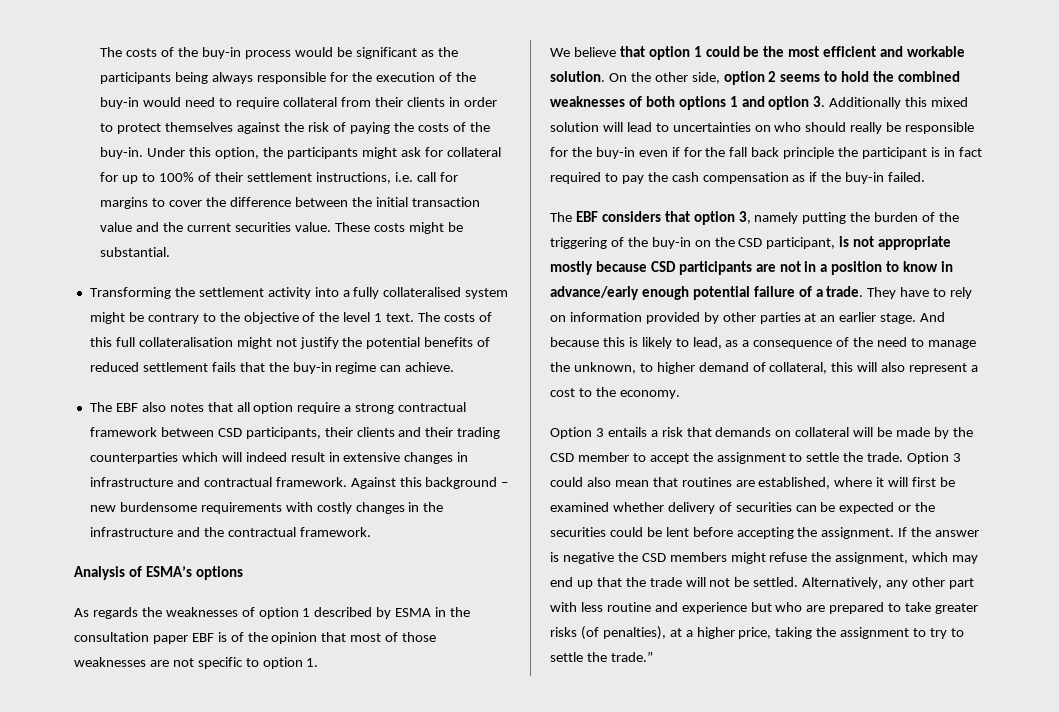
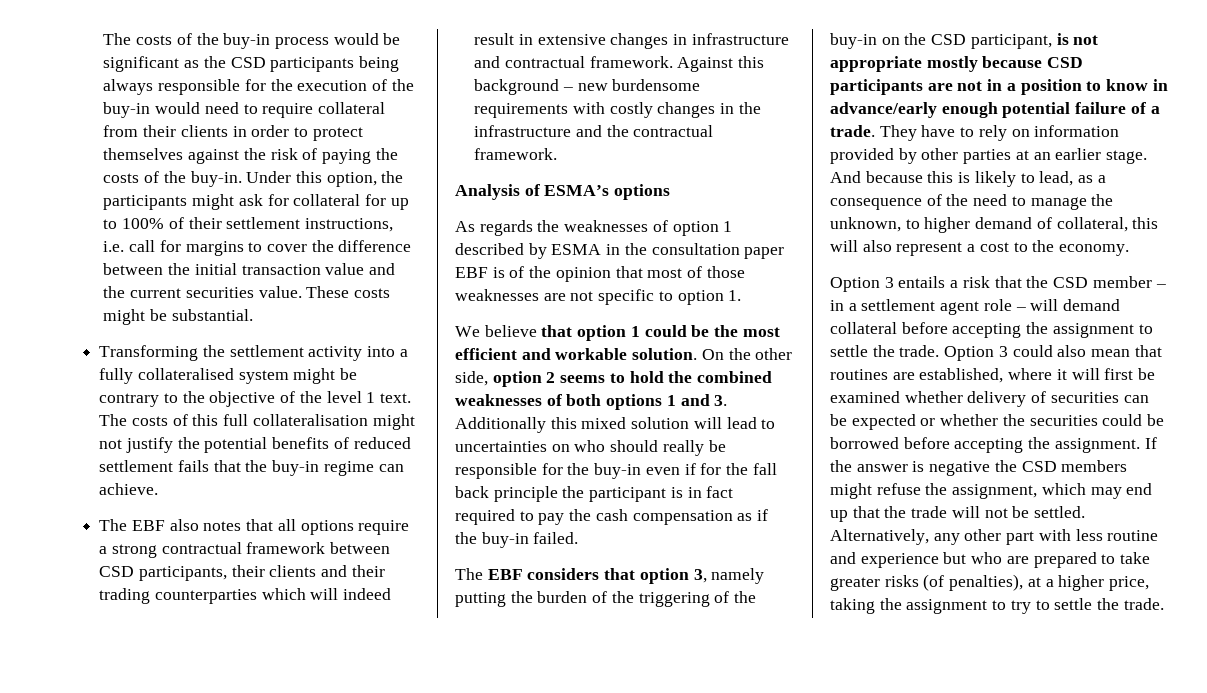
- The costs of the buy-in process would be significant as the participants being always responsible for the execution of the buy-in would need to require collateral from their clients in order to protect themselves against the risk of paying the costs of the buy-in.
+ The costs of the buy-in process would be significant as the CSD participants being always responsible for the execution of the buy-in would need to require collateral from their clients in order to protect themselves against the risk of paying the costs of the buy-in.
- The EBF also notes that all option require a strong contractual framework between CSD participants, their clients and their trading counterparties which will indeed result in extensive changes in infrastructure and contractual framework.
+ The EBF also notes that all options require a strong contractual framework between CSD participants, their clients and their trading counterparties which will indeed result in extensive changes in infrastructure and contractual framework.
- On the other side, option 2 seems to hold the combined weaknesses of both options 1 and option 3. Additionally this mixed solution will lead to uncertainties on who should really be responsible for the buy-in even if for the fall back principle the participant is in fact required to pay the cash compensation as if the buy-in failed.
+ On the other side, option 2 seems to hold the combined weaknesses of both options 1 and 3. Additionally this mixed solution will lead to uncertainties on who should really be responsible for the buy-in even if for the fall back principle the participant is in fact required to pay the cash compensation as if the buy-in failed.
- Option 3 entails a risk that demands on collateral will be made by the CSD member to accept the assignment to settle the trade.
+ Option 3 entails a risk that the CSD member – in a settlement agent role – will demand collateral before accepting the assignment to settle the trade.
- Option 3 could also mean that routines are established, where it will first be examined whether delivery of securities can be expected or the securities could be lent before accepting the assignment.
+ Option 3 could also mean that routines are established, where it will first be examined whether delivery of securities can be expected or whether the securities could be borrowed before accepting the assignment.
- Alternatively, any other part with less routine and experience but who are prepared to take greater risks (of penalties), at a higher price, taking the assignment to try to settle the trade.”
+ Alternatively, any other part with less routine and experience but who are prepared to take greater risks (of penalties), at a higher price, taking the assignment to try to settle the trade.

